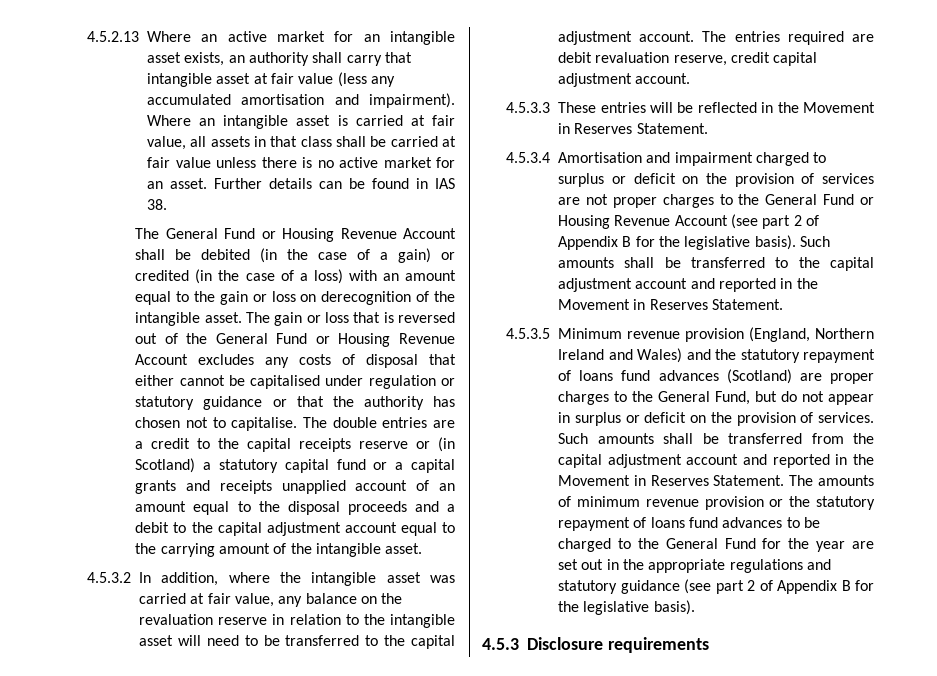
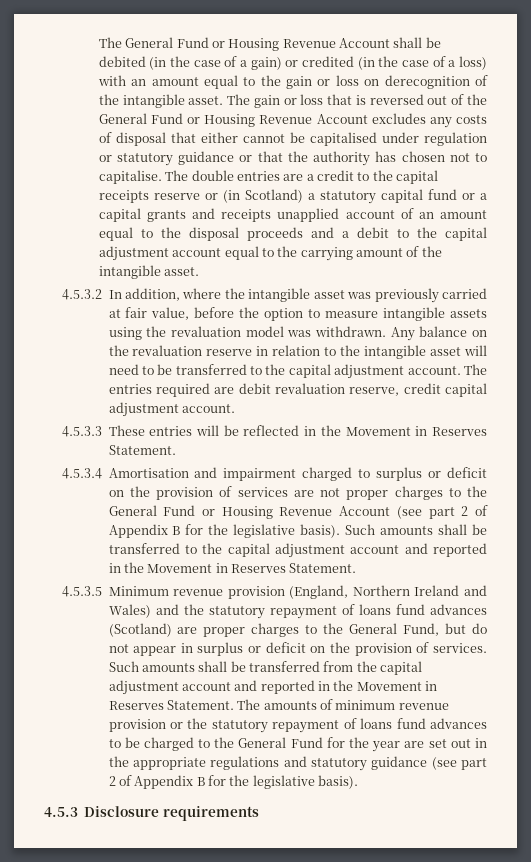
- 4.5.2.13 Where an active market for an intangible asset exists, an authority shall carry that intangible asset at fair value (less any accumulated amortisation and impairment). Where an intangible asset is carried at fair value, all assets in that class shall be carried at fair value unless there is no active market for an asset. Further details can be found in IAS 38.
- 4.5.3.2 In addition, where the intangible asset was carried at fair value, any balance on the revaluation reserve in relation to the intangible asset will need to be transferred to the capital adjustment account.
+ 4.5.3.2 In addition, where the intangible asset was previously carried at fair value, before the option to measure intangible assets using the revaluation model was withdrawn. Any balance on the revaluation reserve in relation to the intangible asset will need to be transferred to the capital adjustment account.

